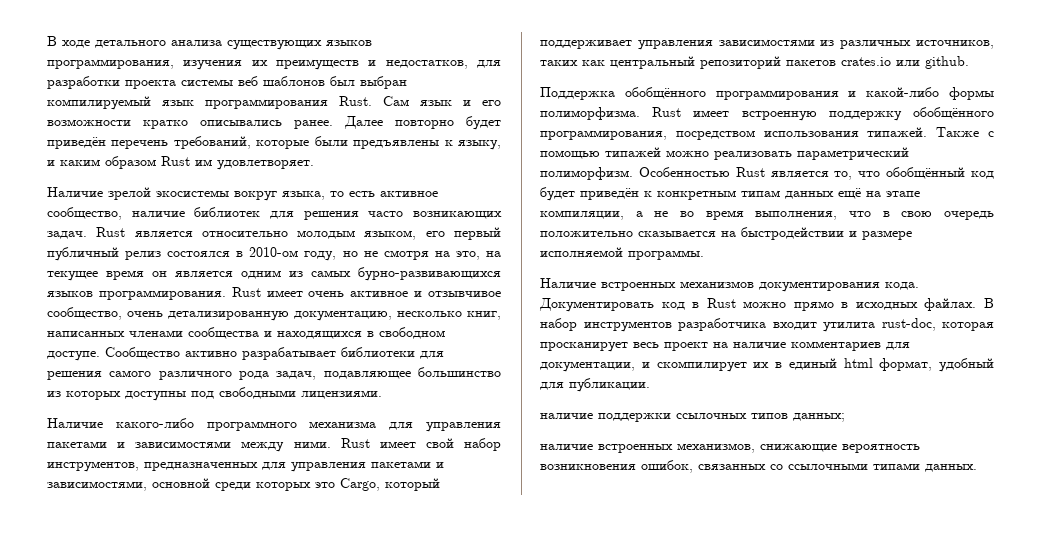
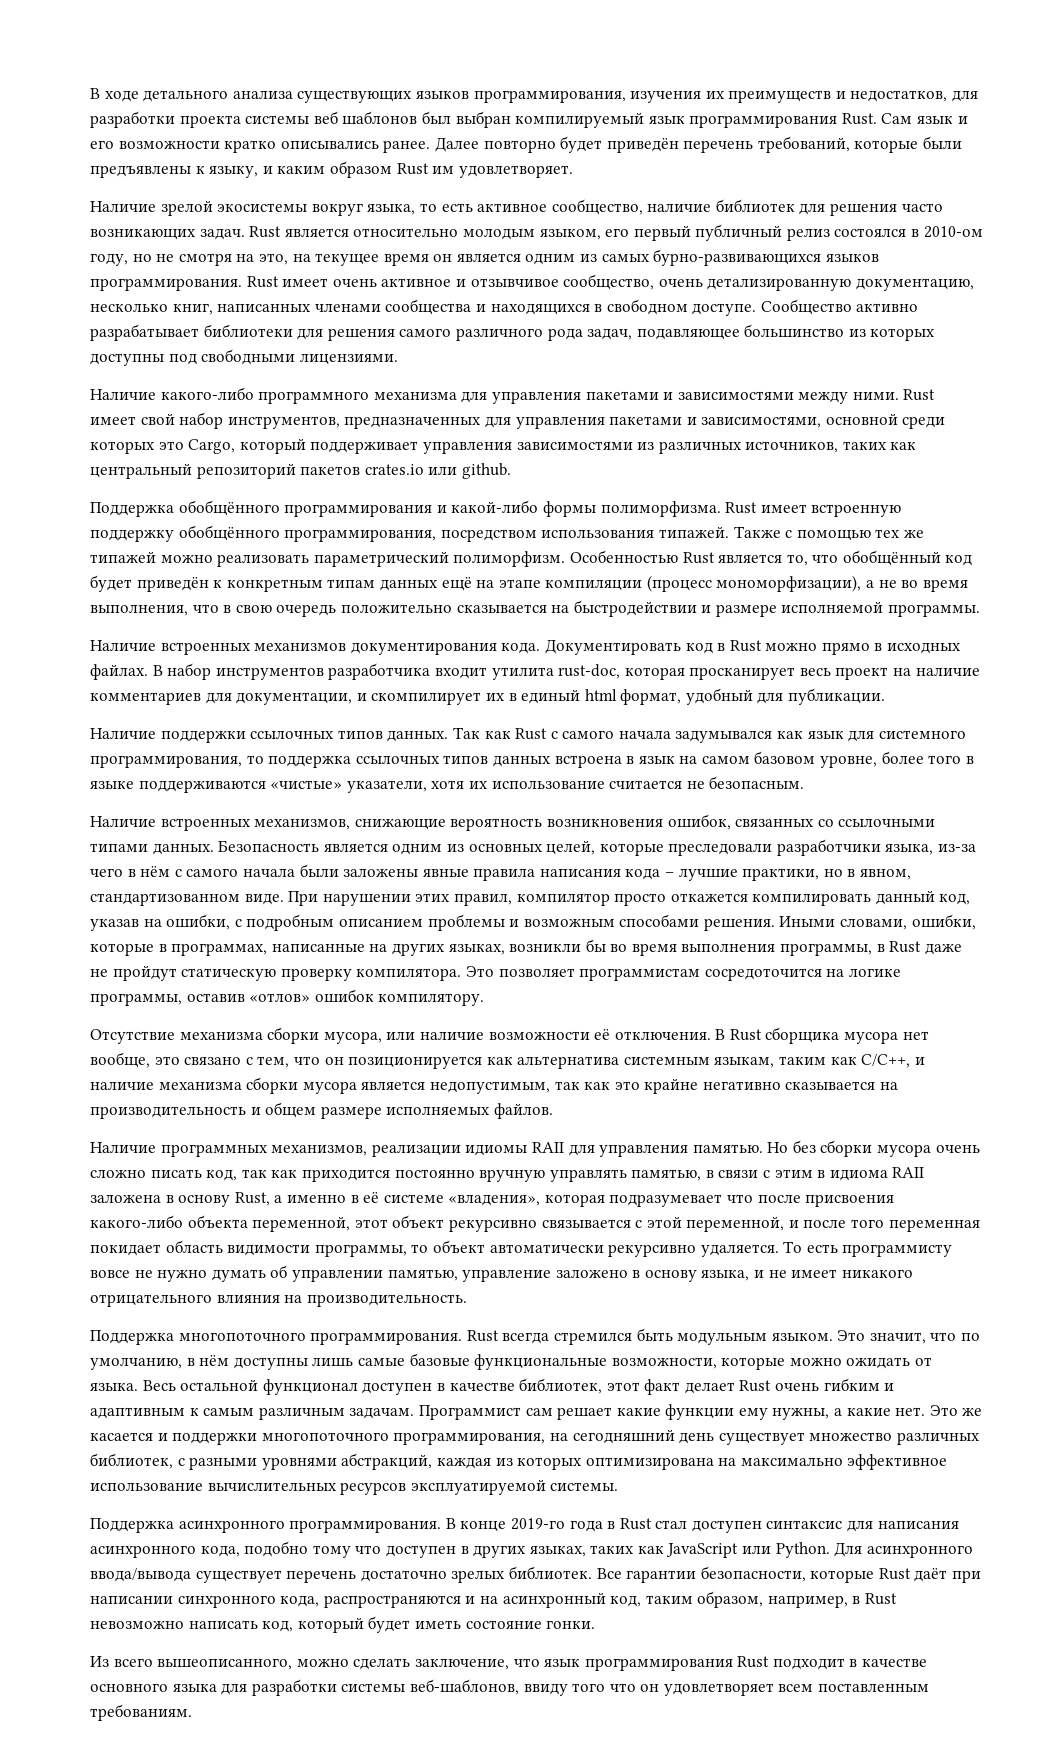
- Также с помощью типажей можно реализовать параметрический полиморфизм.
+ Также с помощью тех же типажей можно реализовать параметрический полиморфизм.
- Особенностью Rust является то, что обобщённый код будет приведён к конкретным типам данных ещё на этапе компиляции, а не во время выполнения, что в свою очередь положительно сказывается на быстродействии и размере исполняемой программы.
+ Особенностью Rust является то, что обобщённый код будет приведён к конкретным типам данных ещё на этапе компиляции (процесс мономорфизации), а не во время выполнения, что в свою очередь положительно сказывается на быстродействии и размере исполняемой программы.
- наличие поддержки ссылочных типов данных;
- наличие встроенных механизмов, снижающие вероятность возникновения ошибок, связанных со ссылочными типами данных.
+ Наличие поддержки ссылочных типов данных. Так как Rust с самого начала задумывался как язык для системного программирования, то поддержка ссылочных типов данных встроена в язык на самом базовом уровне, более того в языке поддерживаются «чистые» указатели, хотя их использование считается не безопасным.
+ Наличие встроенных механизмов, снижающие вероятность возникновения ошибок, связанных со ссылочными типами данных.
+ Безопасность является одним из основных целей, которые преследовали разработчики языка, из-за чего в нём с самого начала были заложены явные правила написания кода – лучшие практики, но в явном, стандартизованном виде. При нарушении этих правил, компилятор просто откажется компилировать данный код, указав на ошибки, с подробным описанием проблемы и возможным способами решения. Иными словами, ошибки, которые в программах, написанные на других языках, возникли бы во время выполнения программы, в Rust даже не пройдут статическую проверку компилятора. Это позволяет программистам сосредоточится на логике программы, оставив «отлов» ошибок компилятору.
+ Отсутствие механизма сборки мусора, или наличие возможности её отключения. В Rust сборщика мусора нет вообще, это связано с тем, что он позиционируется как альтернатива системным языкам, таким как C/C++, и наличие механизма сборки мусора является недопустимым, так как это крайне негативно сказывается на производительность и общем размере исполняемых файлов.
+ Наличие программных механизмов, реализации идиомы RAII для управления памятью. Но без сборки мусора очень сложно писать код, так как приходится постоянно вручную управлять памятью, в связи с этим в идиома RAII заложена в основу Rust, а именно в её системе «владения», которая подразумевает что после присвоения какого-либо объекта переменной, этот объект рекурсивно связывается с этой переменной, и после того переменная покидает область видимости программы, то объект автоматически рекурсивно удаляется. То есть программисту вовсе не нужно думать об управлении памятью, управление заложено в основу языка, и не имеет никакого отрицательного влияния на производительность.
+ Поддержка многопоточного программирования. Rust всегда стремился быть модульным языком. Это значит, что по умолчанию, в нём доступны лишь самые базовые функциональные возможности, которые можно ожидать от языка. Весь остальной функционал доступен в качестве библиотек, этот факт делает Rust очень гибким и адаптивным к самым различным задачам. Программист сам решает какие функции ему нужны, а какие нет. Это же касается и поддержки многопоточного программирования, на сегодняшний день существует множество различных библиотек, с разными уровнями абстракций, каждая из которых оптимизирована на максимально эффективное использование вычислительных ресурсов эксплуатируемой системы.
+ Поддержка асинхронного программирования. В конце 2019-го года в Rust стал доступен синтаксис для написания асинхронного кода, подобно тому что доступен в других языках, таких как JavaScript или Python. Для асинхронного ввода/вывода существует перечень достаточно зрелых библиотек. Все гарантии безопасности, которые Rust даёт при написании синхронного кода, распространяются и на асинхронный код, таким образом, например, в Rust невозможно написать код, который будет иметь состояние гонки.
+ Из всего вышеописанного, можно сделать заключение, что язык программирования Rust подходит в качестве основного языка для разработки системы веб-шаблонов, ввиду того что он удовлетворяет всем поставленным требованиям.

